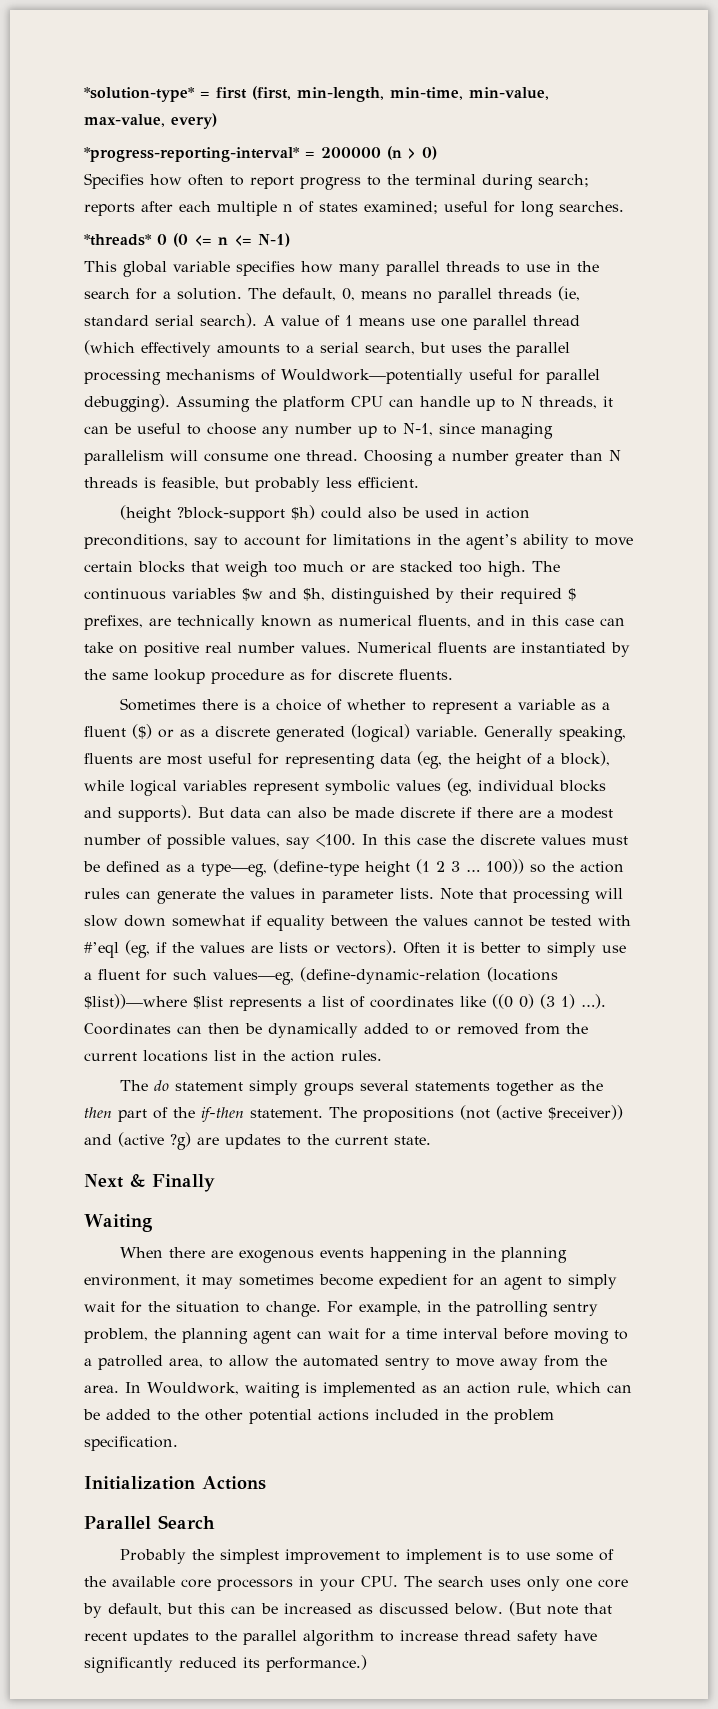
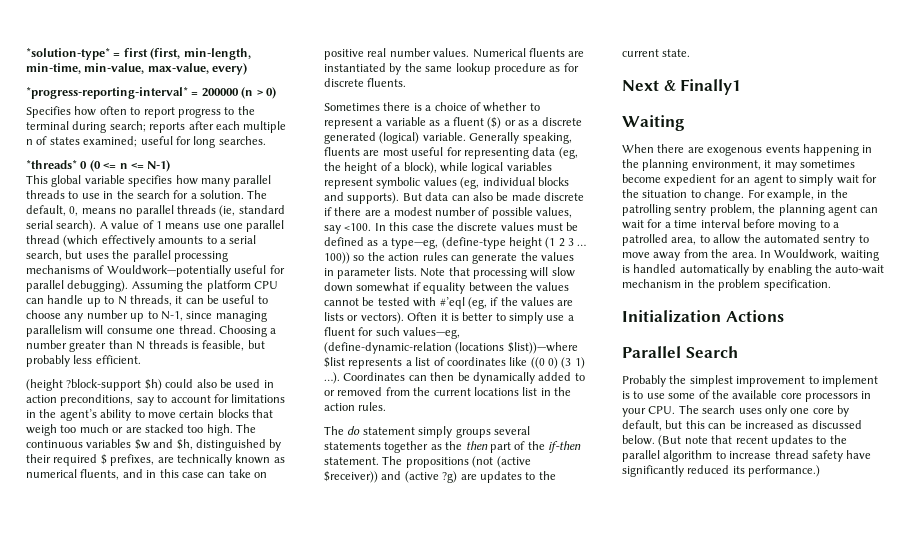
- Next & Finally
+ Next & Finally1
- In Wouldwork, waiting is implemented as an action rule, which can be added to the other potential actions included in the problem specification.
+ In Wouldwork, waiting is handled automatically by enabling the auto-wait mechanism in the problem specification.

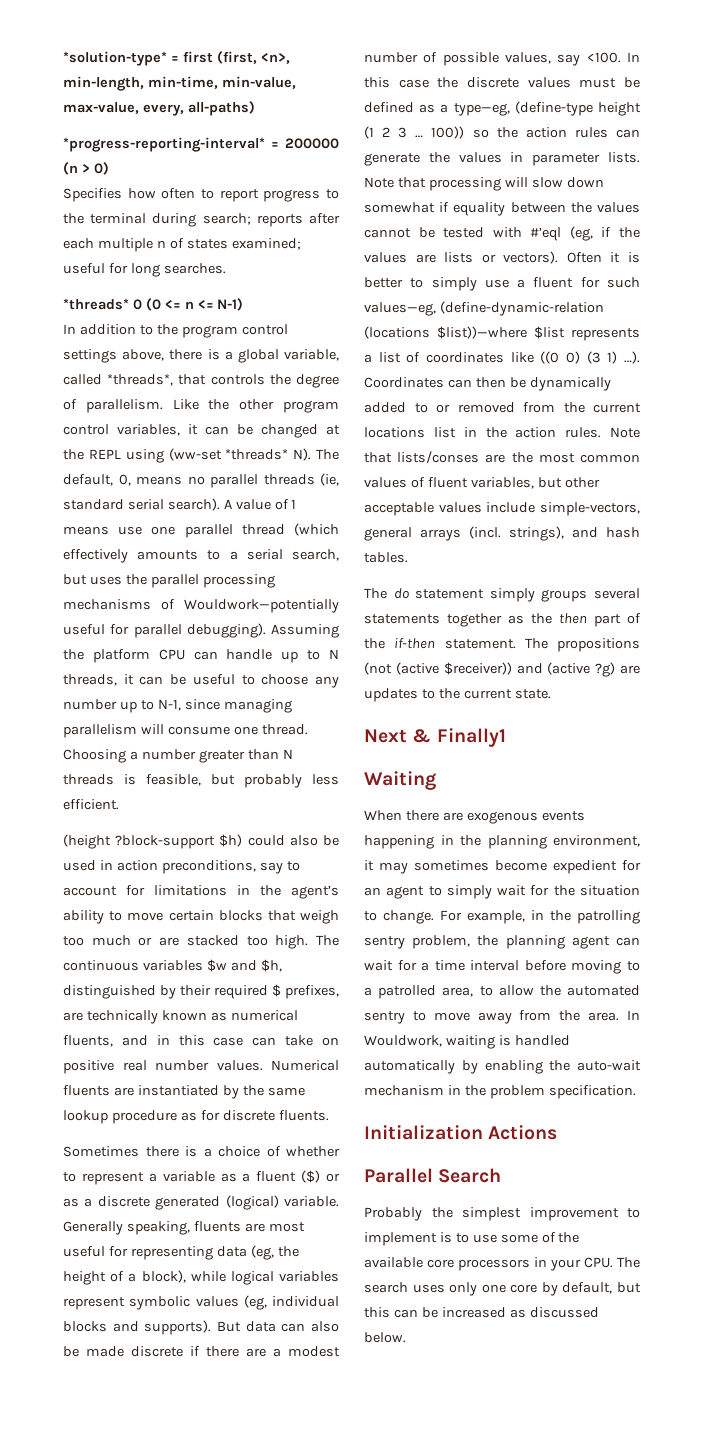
- *solution-type* = first (first, min-length, min-time, min-value, max-value, every)
+ *solution-type* = first (first, <n>, min-length, min-time, min-value, max-value, every, all-paths)
- This global variable specifies how many parallel threads to use in the search for a solution. The default, 0, means no parallel threads (ie, standard serial search).
+ In addition to the program control settings above, there is a global variable, called *threads*, that controls the degree of parallelism. Like the other program control variables, it can be changed at the REPL using (ww-set *threads* N). The default, 0, means no parallel threads (ie, standard serial search).
+ Note that lists/conses are the most common values of fluent variables, but other acceptable values include simple-vectors, general arrays (incl. strings), and hash tables.
- (But note that recent updates to the parallel algorithm to increase thread safety have significantly reduced its performance.)

